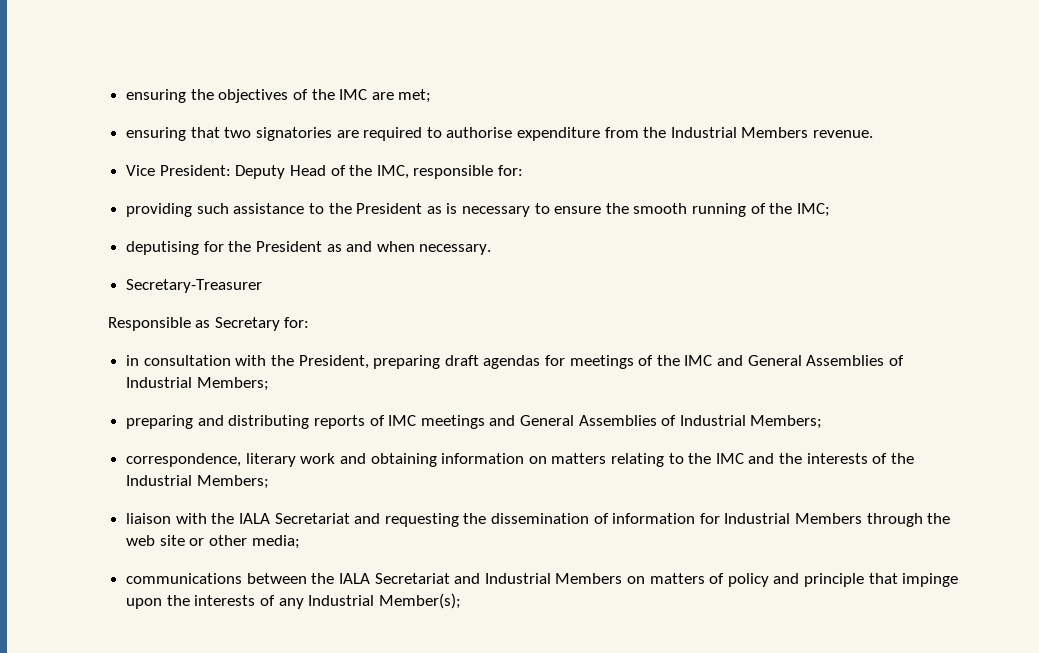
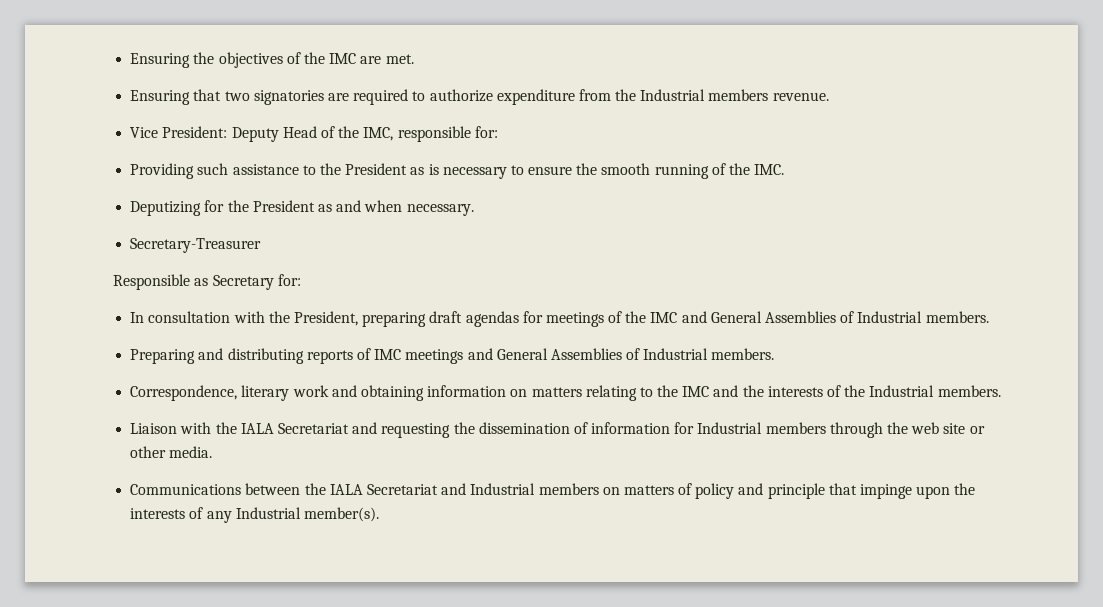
- ensuring the objectives of the IMC are met;
- ensuring that two signatories are required to authorise expenditure from the Industrial Members revenue.
+ Ensuring the objectives of the IMC are met.
+ Ensuring that two signatories are required to authorize expenditure from the Industrial members revenue.
- providing such assistance to the President as is necessary to ensure the smooth running of the IMC;
- deputising for the President as and when necessary.
+ Providing such assistance to the President as is necessary to ensure the smooth running of the IMC.
+ Deputizing for the President as and when necessary.
- in consultation with the President, preparing draft agendas for meetings of the IMC and General Assemblies of Industrial Members;
- preparing and distributing reports of IMC meetings and General Assemblies of Industrial Members;
- correspondence, literary work and obtaining information on matters relating to the IMC and the interests of the Industrial Members;
- liaison with the IALA Secretariat and requesting the dissemination of information for Industrial Members through the web site or other media;
- communications between the IALA Secretariat and Industrial Members on matters of policy and principle that impinge upon the interests of any Industrial Member(s);
+ In consultation with the President, preparing draft agendas for meetings of the IMC and General Assemblies of Industrial members.
+ Preparing and distributing reports of IMC meetings and General Assemblies of Industrial members.
+ Correspondence, literary work and obtaining information on matters relating to the IMC and the interests of the Industrial members.
+ Liaison with the IALA Secretariat and requesting the dissemination of information for Industrial members through the web site or other media.
+ Communications between the IALA Secretariat and Industrial members on matters of policy and principle that impinge upon the interests of any Industrial member(s).

